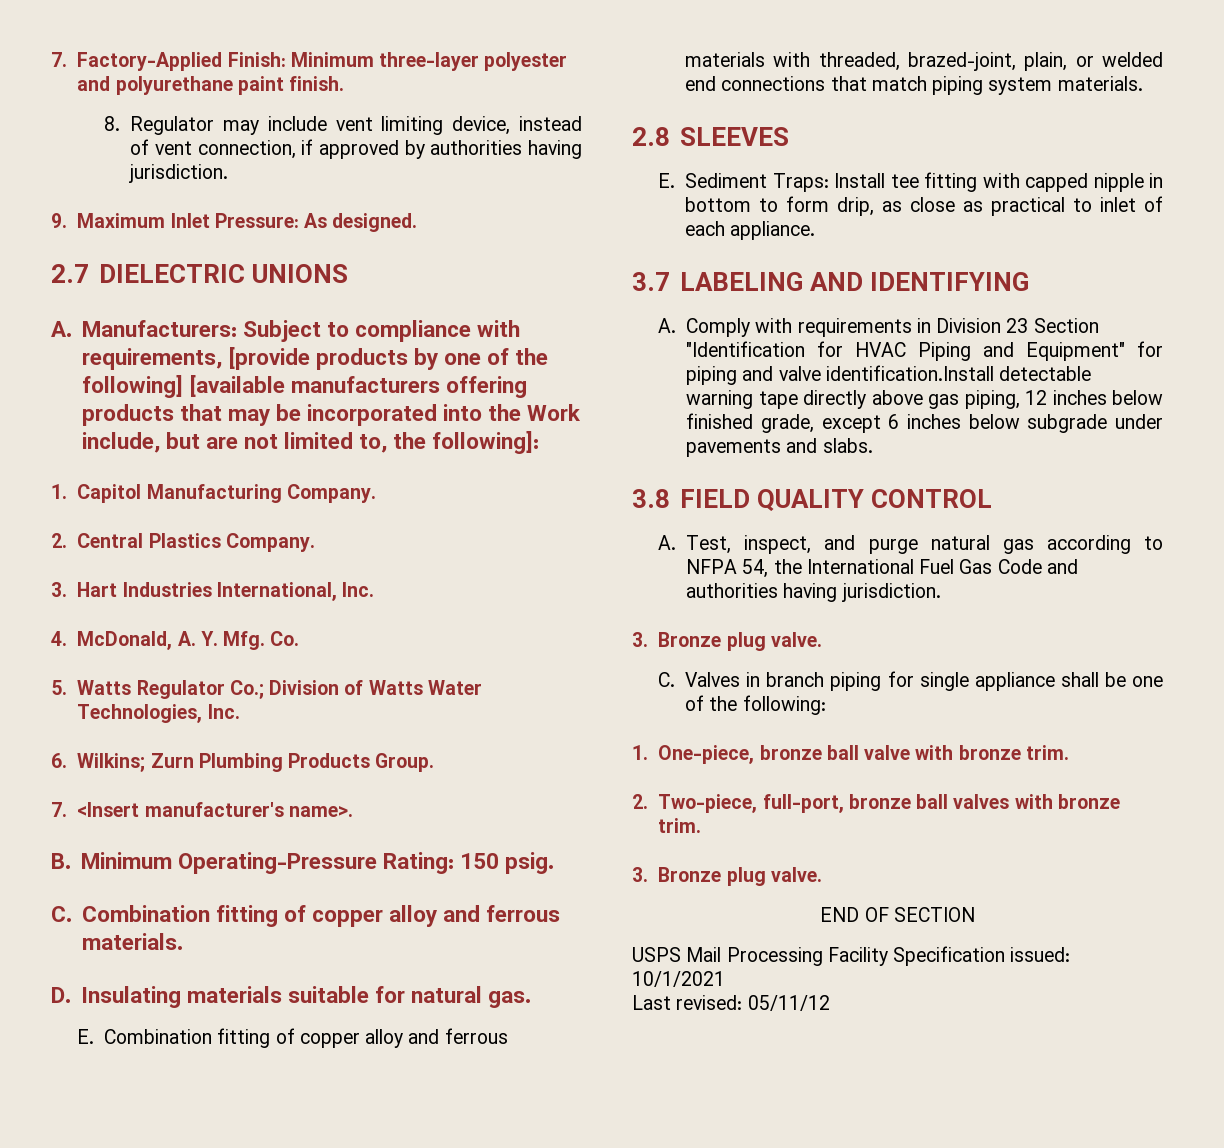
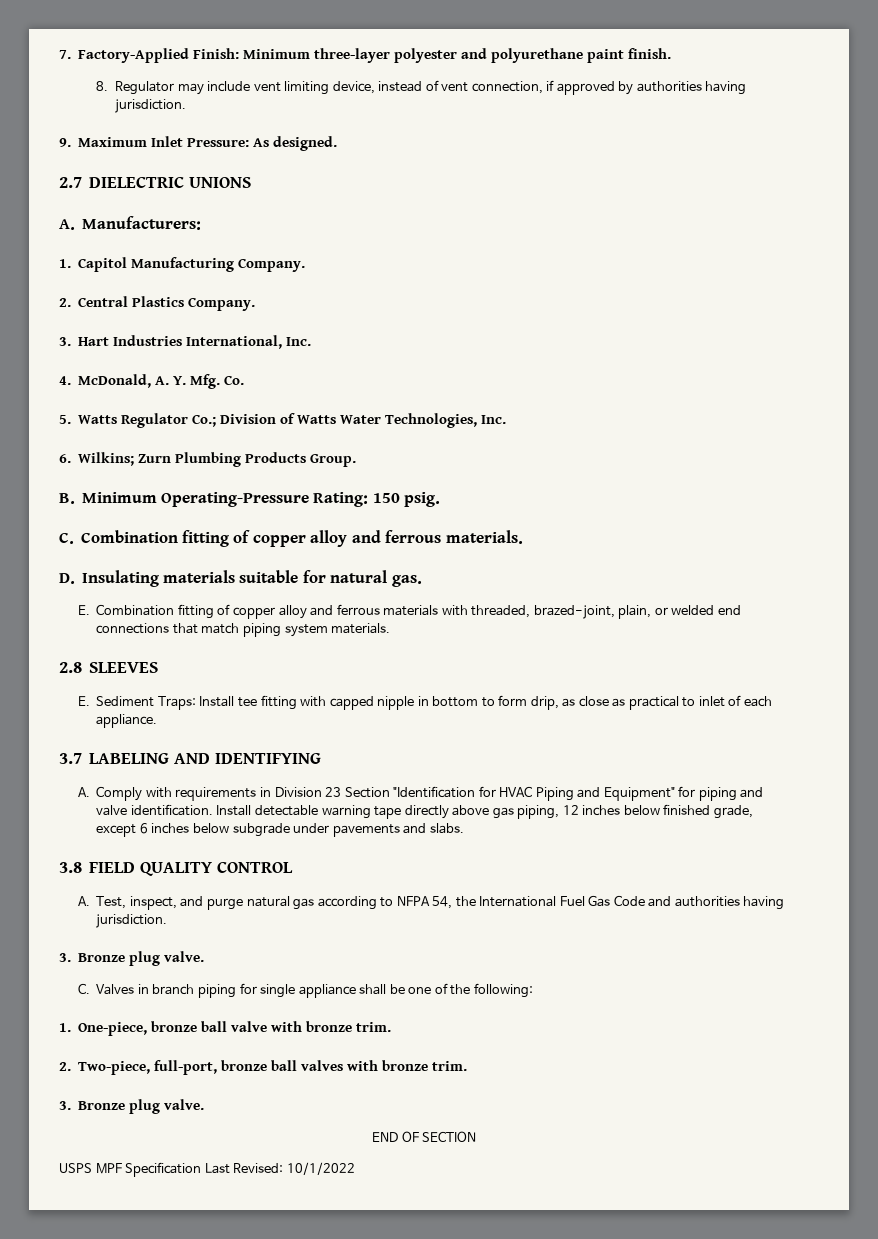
- A. Manufacturers: Subject to compliance with requirements, [provide products by one of the following] [available manufacturers offering products that may be incorporated into the Work include, but are not limited to, the following]:
+ A. Manufacturers:
- 7. <Insert manufacturer's name>.
- A. Comply with requirements in Division 23 Section "Identification for HVAC Piping and Equipment" for piping and valve identification.Install detectable warning tape directly above gas piping, 12 inches below finished grade, except 6 inches below subgrade under pavements and slabs.
+ A. Comply with requirements in Division 23 Section "Identification for HVAC Piping and Equipment" for piping and valve identification. Install detectable warning tape directly above gas piping, 12 inches below finished grade, except 6 inches below subgrade under pavements and slabs.
- USPS Mail Processing Facility Specification issued: 10/1/2021
- Last revised: 05/11/12
+ USPS MPF Specification Last Revised: 10/1/2022

